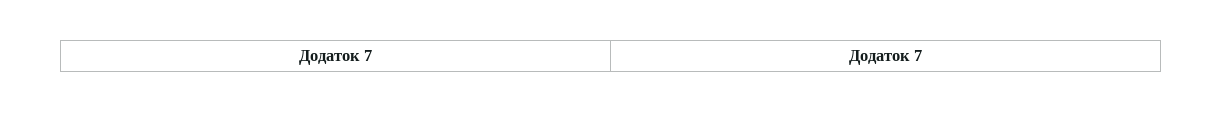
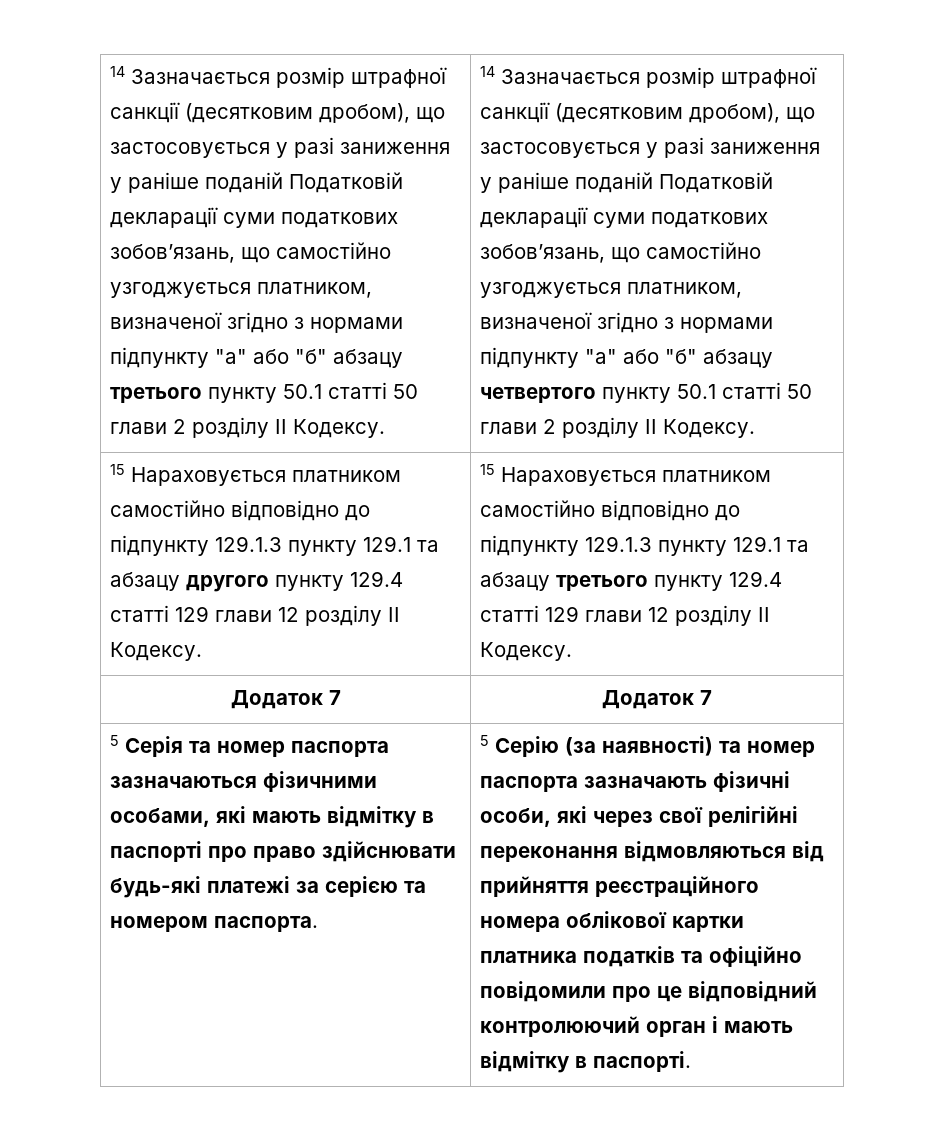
+ 14 Зазначається розмір штрафної санкції (десятковим дробом), що застосовується у разі заниження у раніше поданій Податковій декларації суми податкових зобов’язань, що самостійно узгоджується платником, визначеної згідно з нормами підпункту "а" або "б" абзацу третього пункту 50.1 статті 50 глави 2 розділу ІІ Кодексу. | 14 Зазначається розмір штрафної санкції (десятковим дробом), що застосовується у разі заниження у раніше поданій Податковій декларації суми податкових зобов’язань, що самостійно узгоджується платником, визначеної згідно з нормами підпункту "а" або "б" абзацу четвертого пункту 50.1 статті 50 глави 2 розділу ІІ Кодексу.
+ 15 Нараховується платником самостійно відповідно до підпункту 129.1.3 пункту 129.1 та абзацу другого пункту 129.4 статті 129 глави 12 розділу ІІ Кодексу. | 15 Нараховується платником самостійно відповідно до підпункту 129.1.3 пункту 129.1 та абзацу третього пункту 129.4 статті 129 глави 12 розділу ІІ Кодексу.
  Додаток 7 | Додаток 7
+ 5 Серія та номер паспорта зазначаються фізичними особами, які мають відмітку в паспорті про право здійснювати будь-які платежі за серією та номером паспорта. | 5 Серію (за наявності) та номер паспорта зазначають фізичні особи, які через свої релігійні переконання відмовляються від прийняття реєстраційного номера облікової картки платника податків та офіційно повідомили про це відповідний контролюючий орган і мають відмітку в паспорті.

